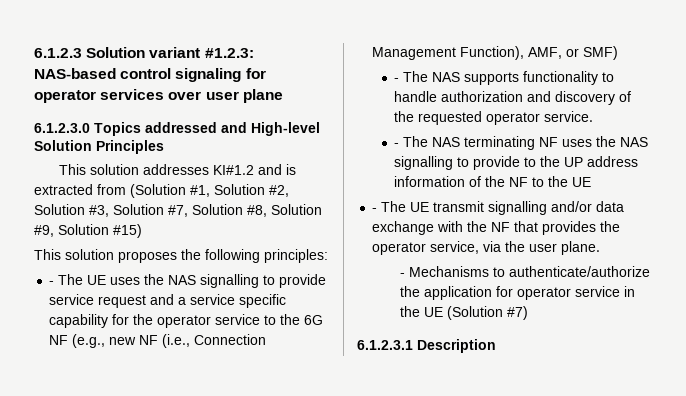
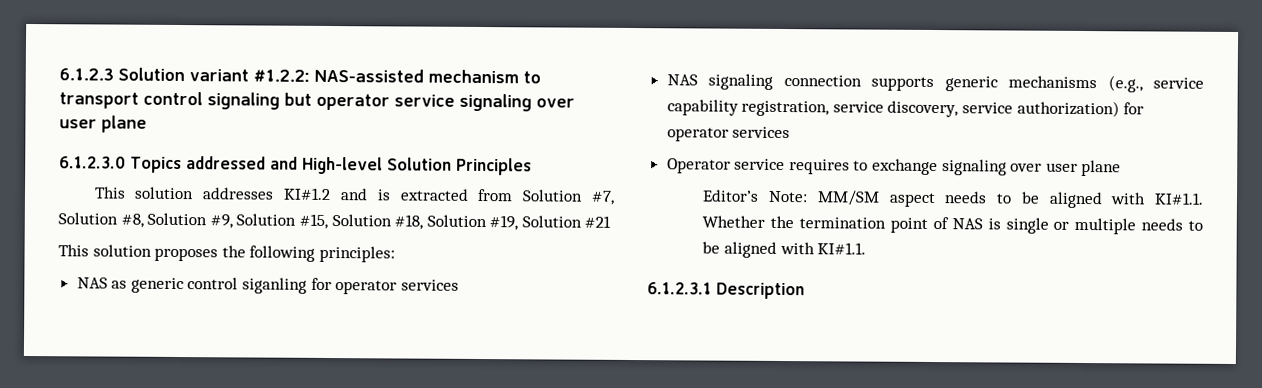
- 6.1.2.3 Solution variant #1.2.3: NAS-based control signaling for operator services over user plane
+ 6.1.2.3 Solution variant #1.2.2: NAS-assisted mechanism to transport control signaling but operator service signaling over user plane
- This solution addresses KI#1.2 and is extracted from (Solution #1, Solution #2, Solution #3, Solution #7, Solution #8, Solution #9, Solution #15)
+ This solution addresses KI#1.2 and is extracted from Solution #7, Solution #8, Solution #9, Solution #15, Solution #18, Solution #19, Solution #21
- - The UE uses the NAS signalling to provide service request and a service specific capability for the operator service to the 6G NF (e.g., new NF (i.e., Connection Management Function), AMF, or SMF)
- - The NAS supports functionality to handle authorization and discovery of the requested operator service.
- - The NAS terminating NF uses the NAS signalling to provide to the UP address information of the NF to the UE
- - The UE transmit signalling and/or data exchange with the NF that provides the operator service, via the user plane.
- - Mechanisms to authenticate/authorize the application for operator service in the UE (Solution #7)
+ NAS as generic control siganling for operator services
+ NAS signaling connection supports generic mechanisms (e.g., service capability registration, service discovery, service authorization) for operator services
+ Operator service requires to exchange signaling over user plane
+ Editor’s Note: MM/SM aspect needs to be aligned with KI#1.1. Whether the termination point of NAS is single or multiple needs to be aligned with KI#1.1.

